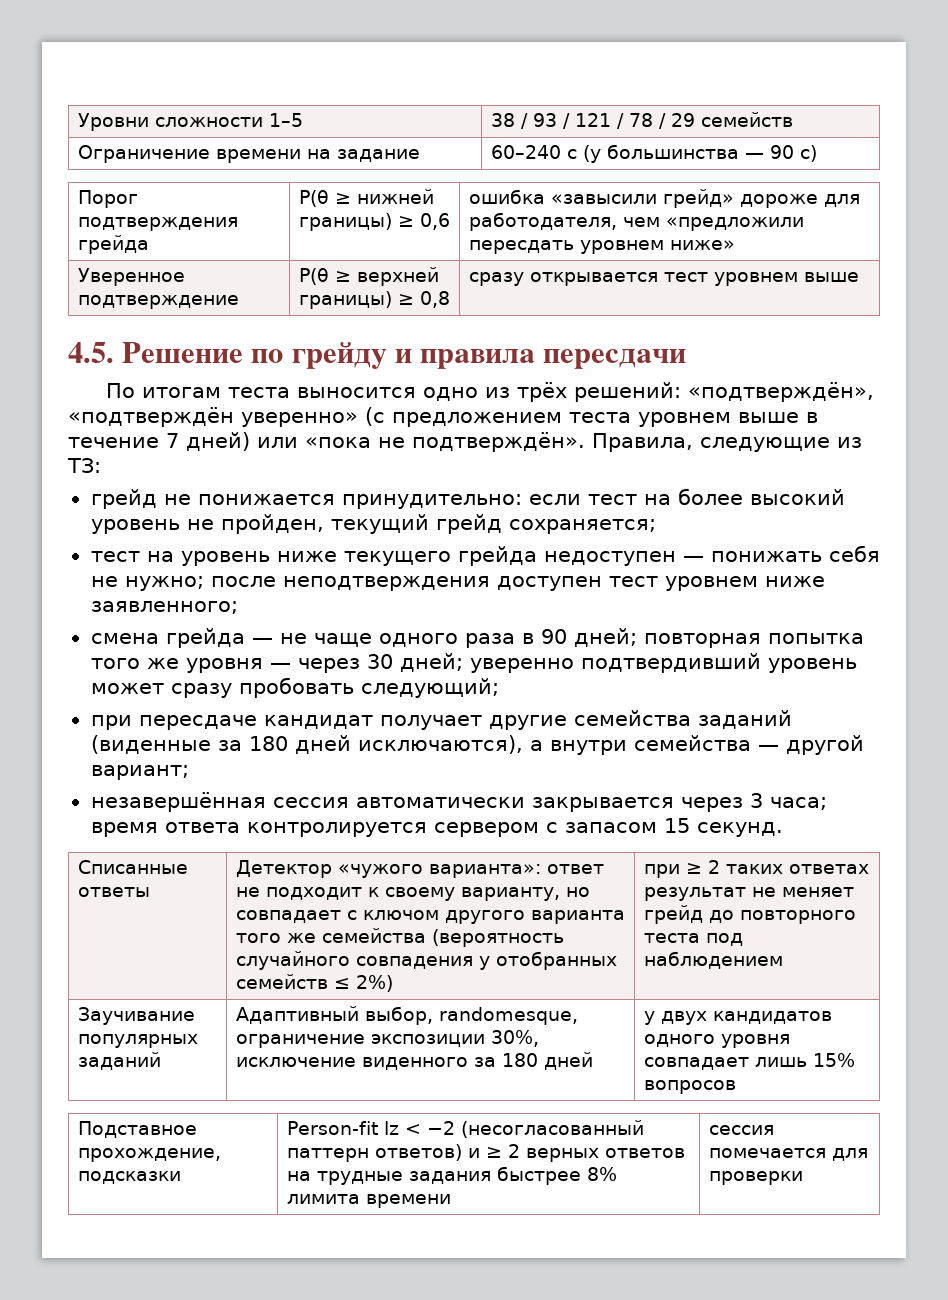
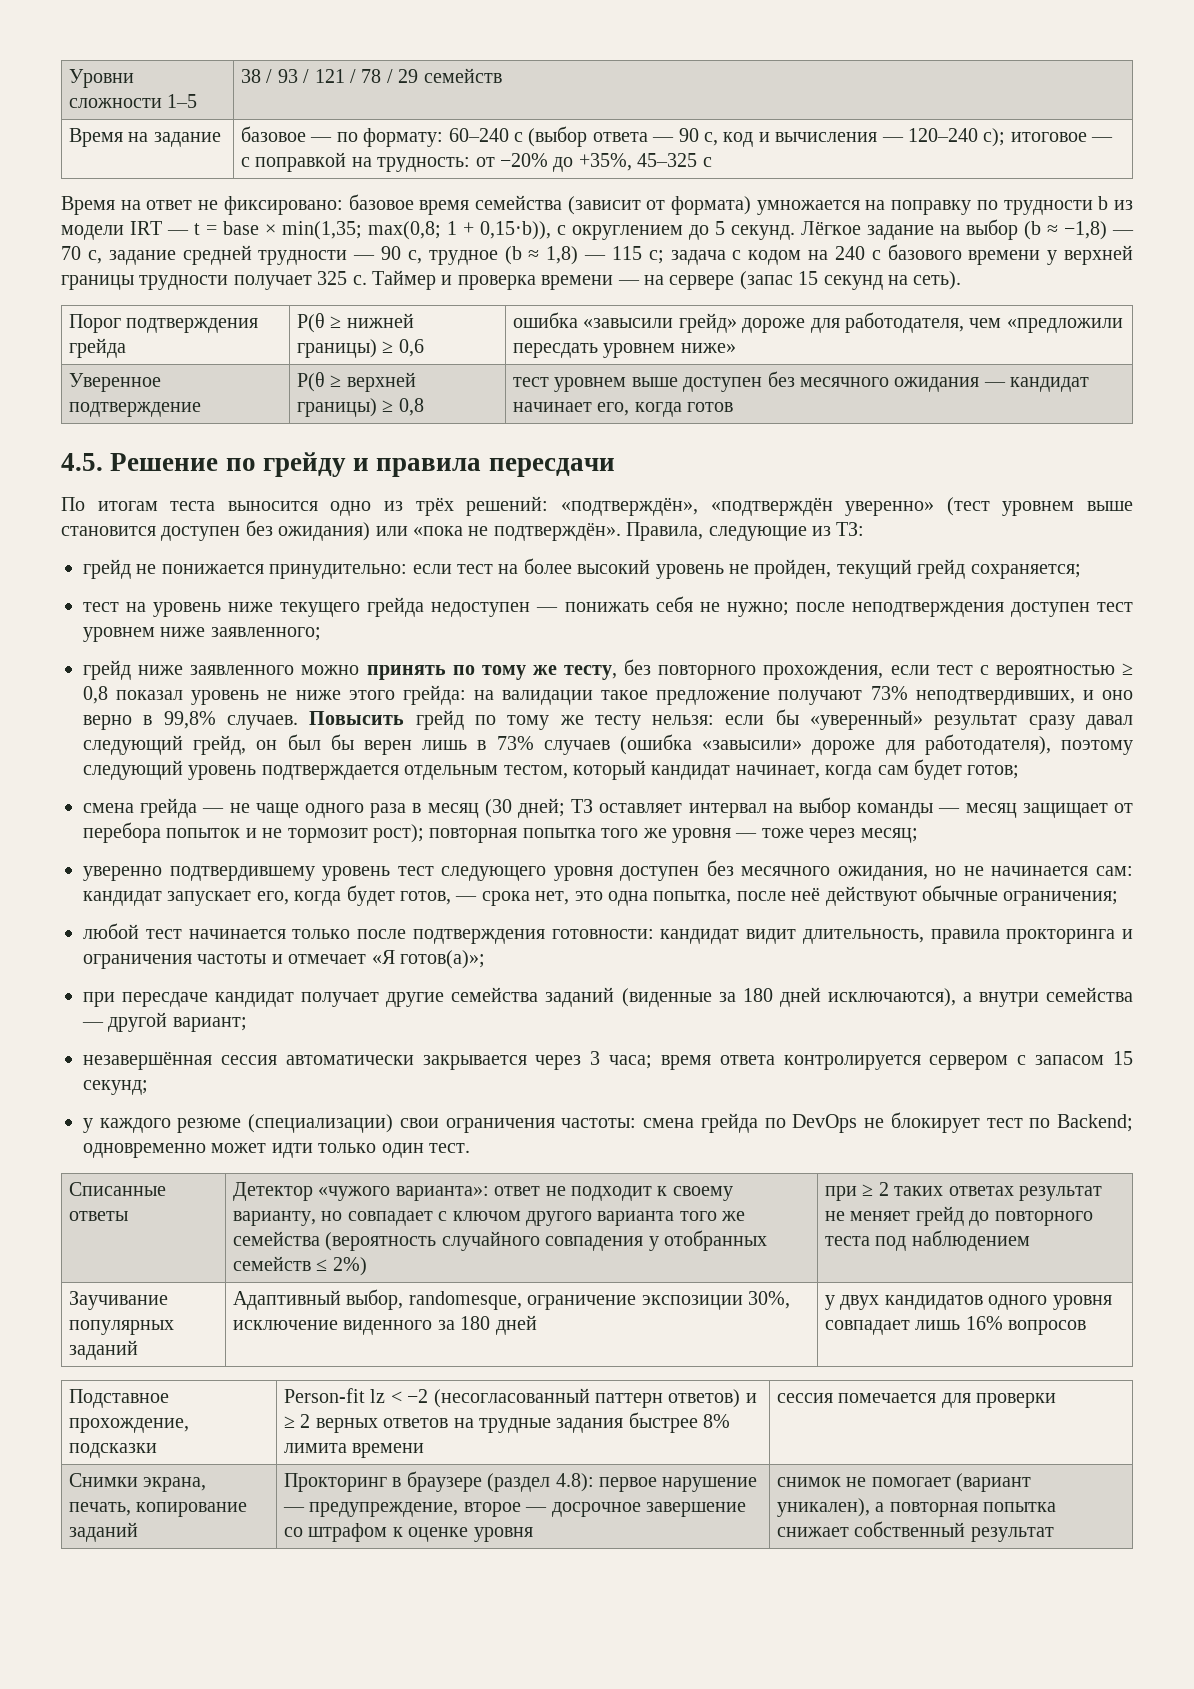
- Ограничение времени на задание | 60–240 с (у большинства — 90 с)
+ Время на задание | базовое — по формату: 60–240 с (выбор ответа — 90 с, код и вычисления — 120–240 с); итоговое — с поправкой на трудность: от −20% до +35%, 45–325 с
+ Время на ответ не фиксировано: базовое время семейства (зависит от формата) умножается на поправку по трудности b из модели IRT — t = base × min(1,35; max(0,8; 1 + 0,15·b)), с округлением до 5 секунд. Лёгкое задание на выбор (b ≈ −1,8) — 70 с, задание средней трудности — 90 с, трудное (b ≈ 1,8) — 115 с; задача с кодом на 240 с базового времени у верхней границы трудности получает 325 с. Таймер и проверка времени — на сервере (запас 15 секунд на сеть).
- Уверенное подтверждение | P(θ ≥ верхней границы) ≥ 0,8 | сразу открывается тест уровнем выше
+ Уверенное подтверждение | P(θ ≥ верхней границы) ≥ 0,8 | тест уровнем выше доступен без месячного ожидания — кандидат начинает его, когда готов
- По итогам теста выносится одно из трёх решений: «подтверждён», «подтверждён уверенно» (с предложением теста уровнем выше в течение 7 дней) или «пока не подтверждён».
+ По итогам теста выносится одно из трёх решений: «подтверждён», «подтверждён уверенно» (тест уровнем выше становится доступен без ожидания) или «пока не подтверждён».
+ грейд ниже заявленного можно принять по тому же тесту, без повторного прохождения, если тест с вероятностью ≥ 0,8 показал уровень не ниже этого грейда: на валидации такое предложение получают 73% неподтвердивших, и оно верно в 99,8% случаев. Повысить грейд по тому же тесту нельзя: если бы «уверенный» результат сразу давал следующий грейд, он был бы верен лишь в 73% случаев (ошибка «завысили» дороже для работодателя), поэтому следующий уровень подтверждается отдельным тестом, который кандидат начинает, когда сам будет готов;
- смена грейда — не чаще одного раза в 90 дней; повторная попытка того же уровня — через 30 дней; уверенно подтвердивший уровень может сразу пробовать следующий;
+ смена грейда — не чаще одного раза в месяц (30 дней; ТЗ оставляет интервал на выбор команды — месяц защищает от перебора попыток и не тормозит рост); повторная попытка того же уровня — тоже через месяц;
+ уверенно подтвердившему уровень тест следующего уровня доступен без месячного ожидания, но не начинается сам: кандидат запускает его, когда будет готов, — срока нет, это одна попытка, после неё действуют обычные ограничения;
+ любой тест начинается только после подтверждения готовности: кандидат видит длительность, правила прокторинга и ограничения частоты и отмечает «Я готов(а)»;
- незавершённая сессия автоматически закрывается через 3 часа; время ответа контролируется сервером с запасом 15 секунд.
+ незавершённая сессия автоматически закрывается через 3 часа; время ответа контролируется сервером с запасом 15 секунд;
+ у каждого резюме (специализации) свои ограничения частоты: смена грейда по DevOps не блокирует тест по Backend; одновременно может идти только один тест.
- Заучивание популярных заданий | Адаптивный выбор, randomesque, ограничение экспозиции 30%, исключение виденного за 180 дней | у двух кандидатов одного уровня совпадает лишь 15% вопросов
+ Заучивание популярных заданий | Адаптивный выбор, randomesque, ограничение экспозиции 30%, исключение виденного за 180 дней | у двух кандидатов одного уровня совпадает лишь 16% вопросов
+ Снимки экрана, печать, копирование заданий | Прокторинг в браузере (раздел 4.8): первое нарушение — предупреждение, второе — досрочное завершение со штрафом к оценке уровня | снимок не помогает (вариант уникален), а повторная попытка снижает собственный результат

